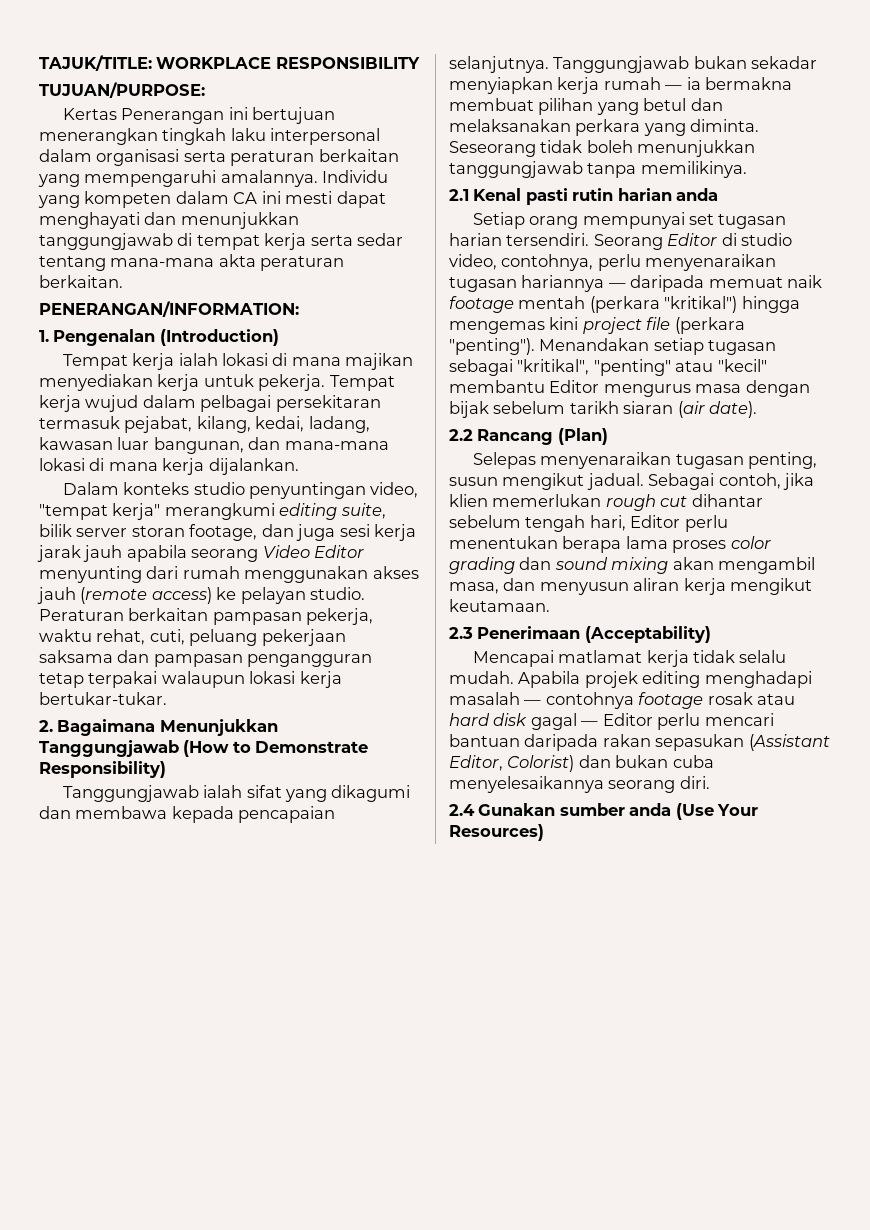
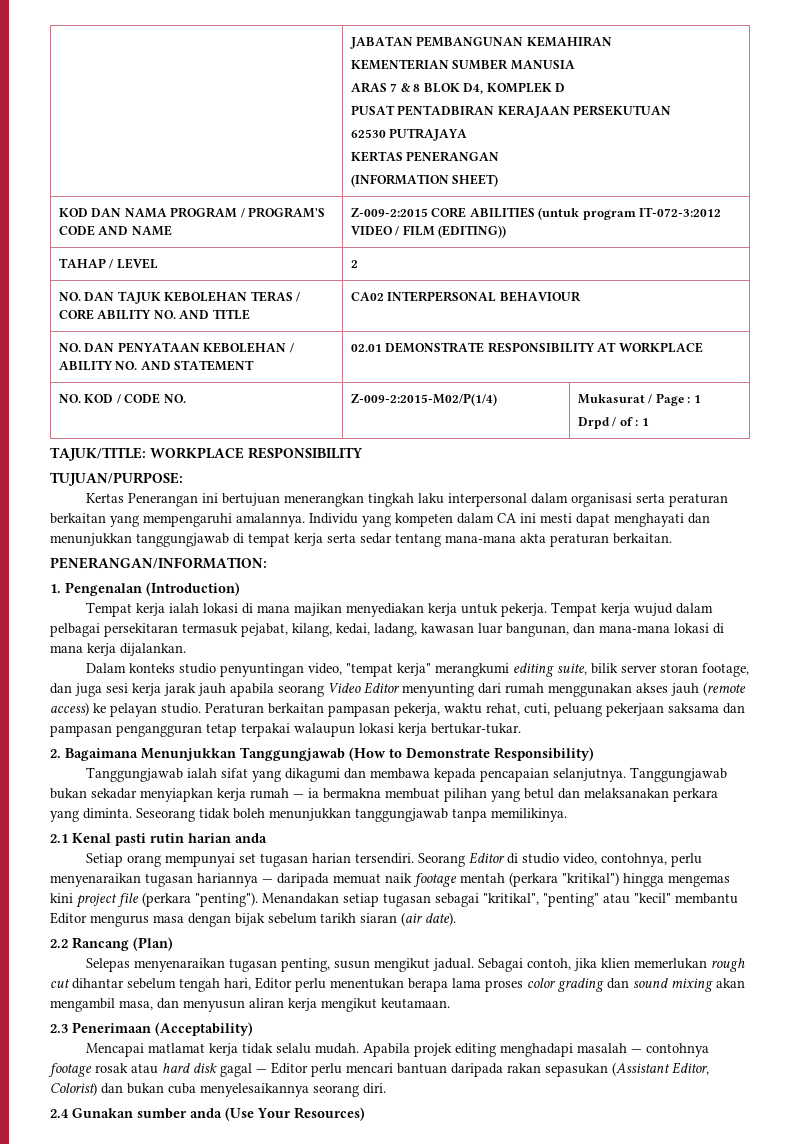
+ | JABATAN PEMBANGUNAN KEMAHIRAN
+ KEMENTERIAN SUMBER MANUSIA
+ ARAS 7 & 8 BLOK D4, KOMPLEK D
+ PUSAT PENTADBIRAN KERAJAAN PERSEKUTUAN
+ 62530 PUTRAJAYA
+ KERTAS PENERANGAN
+ (INFORMATION SHEET)
+ KOD DAN NAMA PROGRAM / PROGRAM'S CODE AND NAME | Z-009-2:2015 CORE ABILITIES (untuk program IT-072-3:2012 VIDEO / FILM (EDITING))
+ TAHAP / LEVEL | 2
+ NO. DAN TAJUK KEBOLEHAN TERAS / CORE ABILITY NO. AND TITLE | CA02 INTERPERSONAL BEHAVIOUR
+ NO. DAN PENYATAAN KEBOLEHAN / ABILITY NO. AND STATEMENT | 02.01 DEMONSTRATE RESPONSIBILITY AT WORKPLACE
+ NO. KOD / CODE NO. | Z-009-2:2015-M02/P(1/4) | Mukasurat / Page : 1
+ Drpd / of : 1

